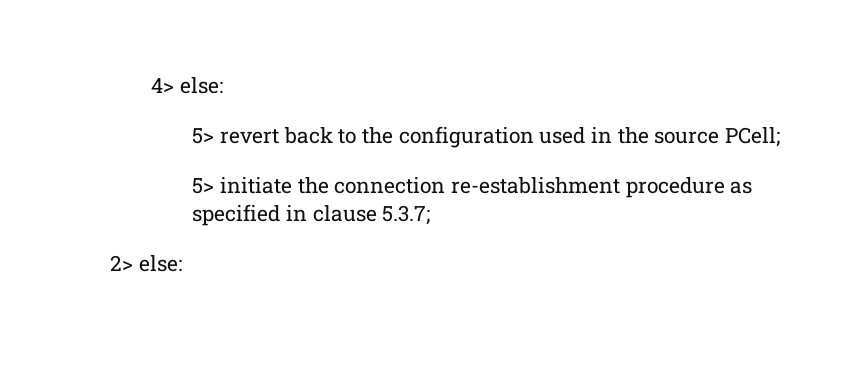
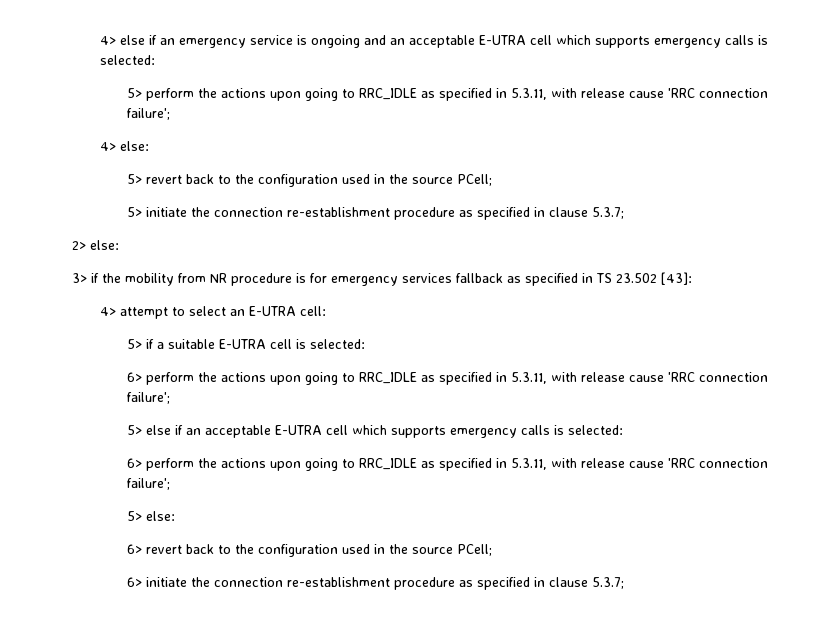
+ 4> else if an emergency service is ongoing and an acceptable E-UTRA cell which supports emergency calls is selected:
+ 5> perform the actions upon going to RRC_IDLE as specified in 5.3.11, with release cause 'RRC connection failure';
+ 3> if the mobility from NR procedure is for emergency services fallback as specified in TS 23.502 [43]:
+ 4> attempt to select an E-UTRA cell:
+ 5> if a suitable E-UTRA cell is selected:
+ 6> perform the actions upon going to RRC_IDLE as specified in 5.3.11, with release cause 'RRC connection failure';
+ 5> else if an acceptable E-UTRA cell which supports emergency calls is selected:
+ 6> perform the actions upon going to RRC_IDLE as specified in 5.3.11, with release cause 'RRC connection failure';
+ 5> else:
+ 6> revert back to the configuration used in the source PCell;
+ 6> initiate the connection re-establishment procedure as specified in clause 5.3.7;

